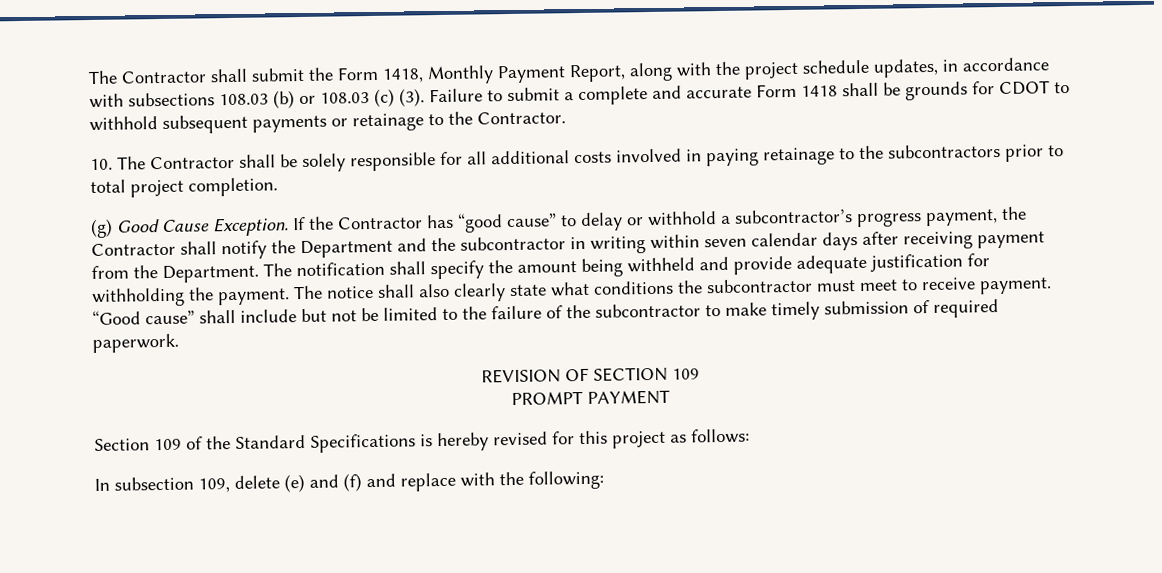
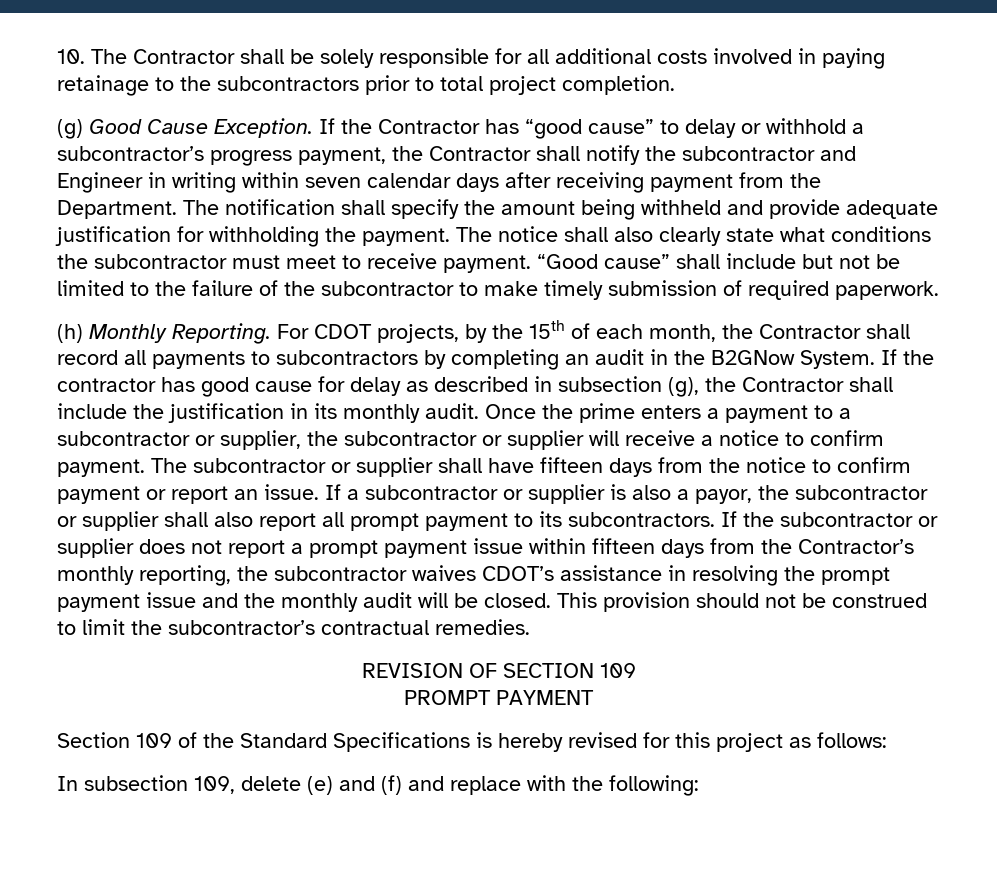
- The Contractor shall submit the Form 1418, Monthly Payment Report, along with the project schedule updates, in accordance with subsections 108.03 (b) or 108.03 (c) (3). Failure to submit a complete and accurate Form 1418 shall be grounds for CDOT to withhold subsequent payments or retainage to the Contractor.
- If the Contractor has “good cause” to delay or withhold a subcontractor’s progress payment, the Contractor shall notify the Department and the subcontractor in writing within seven calendar days after receiving payment from the Department.
+ If the Contractor has “good cause” to delay or withhold a subcontractor’s progress payment, the Contractor shall notify the subcontractor and Engineer in writing within seven calendar days after receiving payment from the Department.
+ (h) Monthly Reporting. For CDOT projects, by the 15th of each month, the Contractor shall record all payments to subcontractors by completing an audit in the B2GNow System. If the contractor has good cause for delay as described in subsection (g), the Contractor shall include the justification in its monthly audit. Once the prime enters a payment to a subcontractor or supplier, the subcontractor or supplier will receive a notice to confirm payment. The subcontractor or supplier shall have fifteen days from the notice to confirm payment or report an issue. If a subcontractor or supplier is also a payor, the subcontractor or supplier shall also report all prompt payment to its subcontractors. If the subcontractor or supplier does not report a prompt payment issue within fifteen days from the Contractor’s monthly reporting, the subcontractor waives CDOT’s assistance in resolving the prompt payment issue and the monthly audit will be closed. This provision should not be construed to limit the subcontractor’s contractual remedies.

